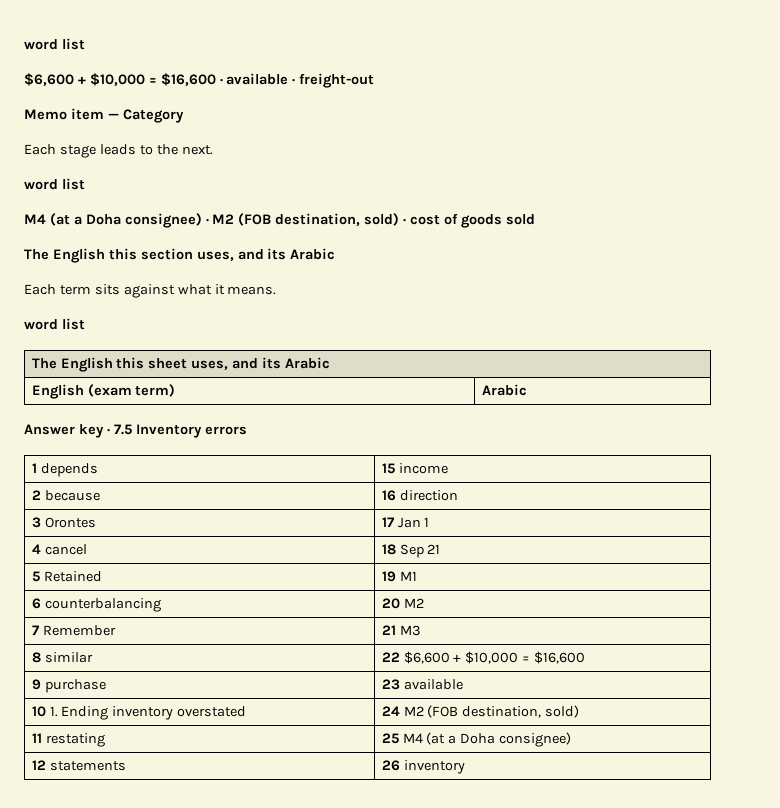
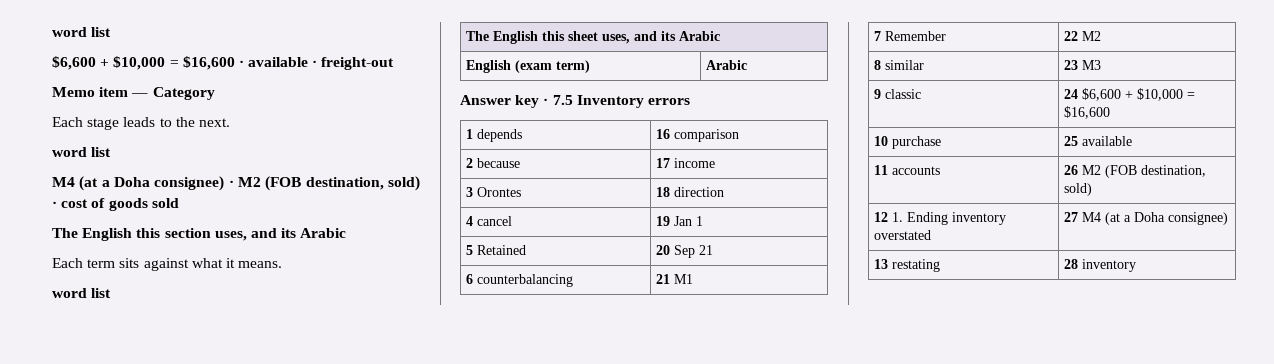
- 1 depends | 15 income
+ 1 depends | 16 comparison
- 2 because | 16 direction
+ 2 because | 17 income
- 3 Orontes | 17 Jan 1
+ 3 Orontes | 18 direction
- 4 cancel | 18 Sep 21
+ 4 cancel | 19 Jan 1
- 5 Retained | 19 M1
+ 5 Retained | 20 Sep 21
- 6 counterbalancing | 20 M2
+ 6 counterbalancing | 21 M1
- 7 Remember | 21 M3
+ 7 Remember | 22 M2
- 8 similar | 22 $6,600 + $10,000 = $16,600
+ 8 similar | 23 M3
+ 9 classic | 24 $6,600 + $10,000 = $16,600
- 9 purchase | 23 available
+ 10 purchase | 25 available
- 10 1. Ending inventory overstated | 24 M2 (FOB destination, sold)
- 11 restating | 25 M4 (at a Doha consignee)
+ 11 accounts | 26 M2 (FOB destination, sold)
+ 12 1. Ending inventory overstated | 27 M4 (at a Doha consignee)
- 12 statements | 26 inventory
+ 13 restating | 28 inventory

